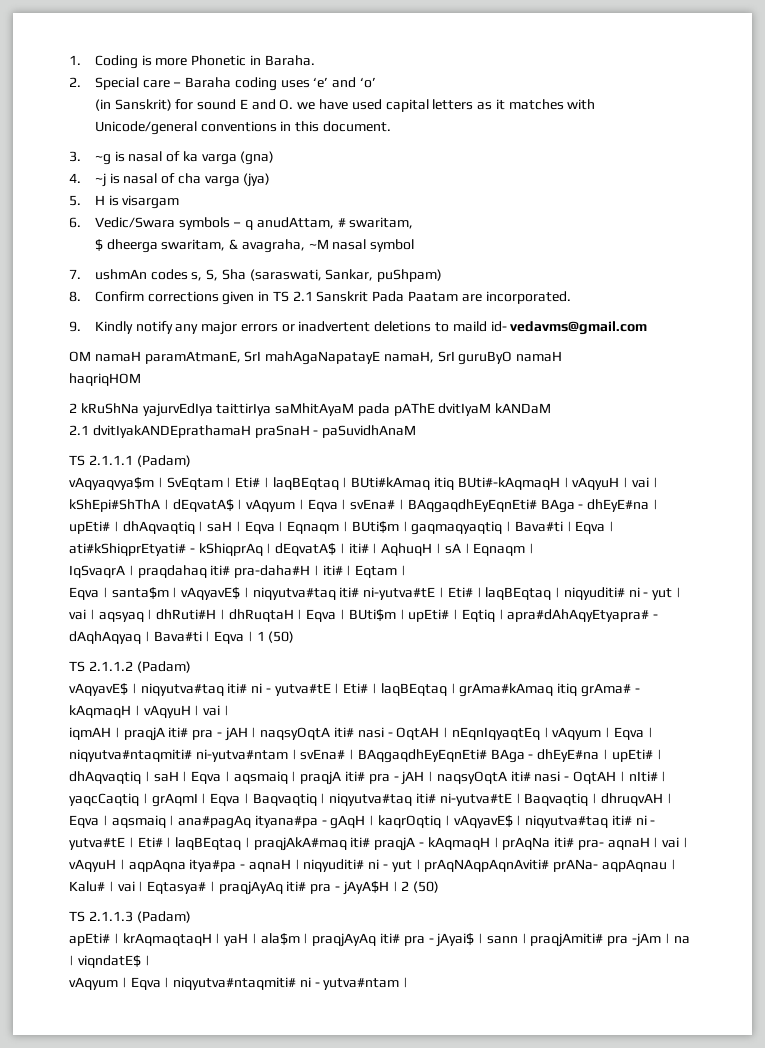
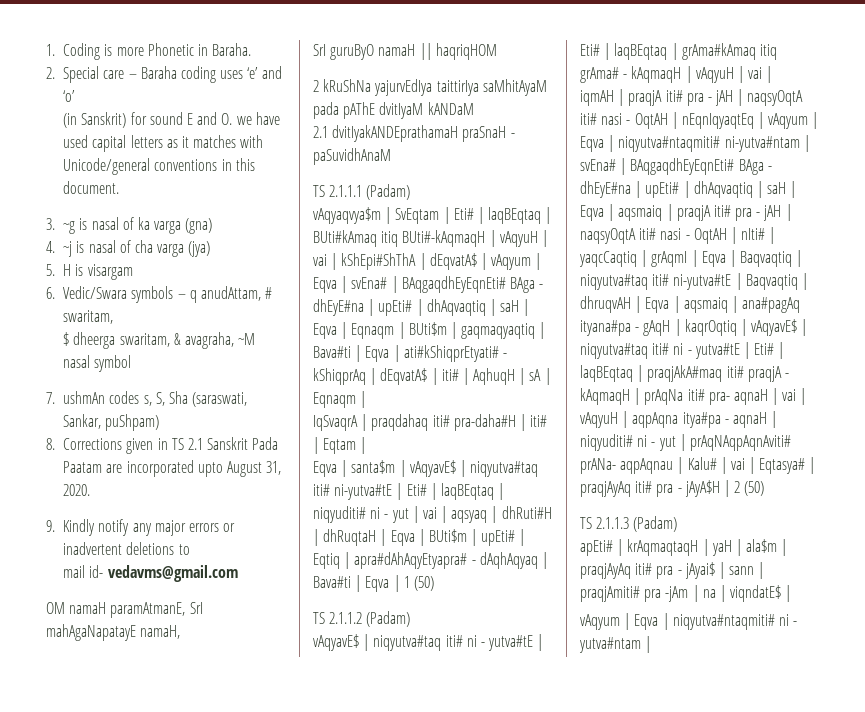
- 8. Confirm corrections given in TS 2.1 Sanskrit Pada Paatam are incorporated.
+ 8. Corrections given in TS 2.1 Sanskrit Pada Paatam are incorporated upto August 31, 2020.
- 9. Kindly notify any major errors or inadvertent deletions to maild id- vedavms@gmail.com
+ 9. Kindly notify any major errors or inadvertent deletions to
+ mail id- vedavms@gmail.com
- OM namaH paramAtmanE, SrI mahAgaNapatayE namaH, SrI guruByO namaH
- haqriqHOM
+ OM namaH paramAtmanE, SrI mahAgaNapatayE namaH,
+ SrI guruByO namaH || haqriqHOM

